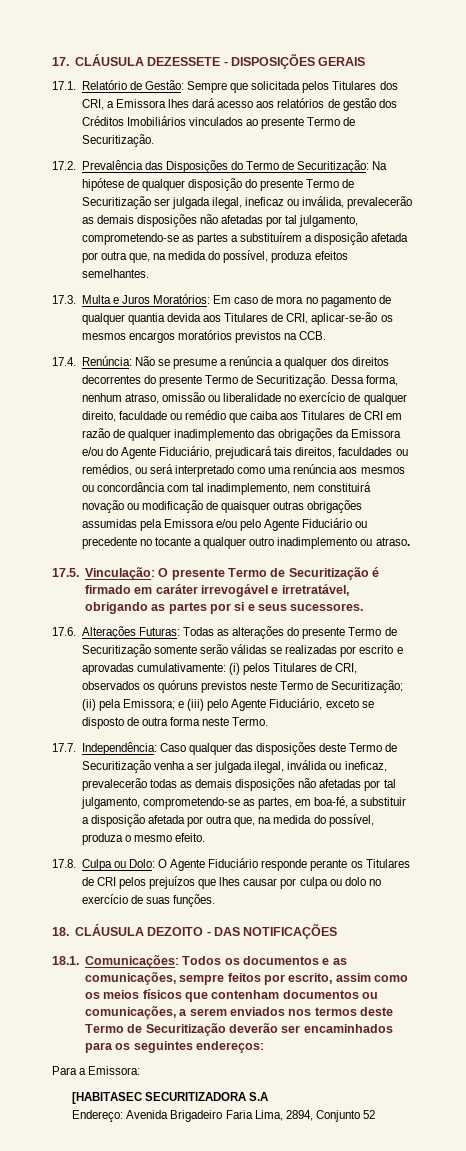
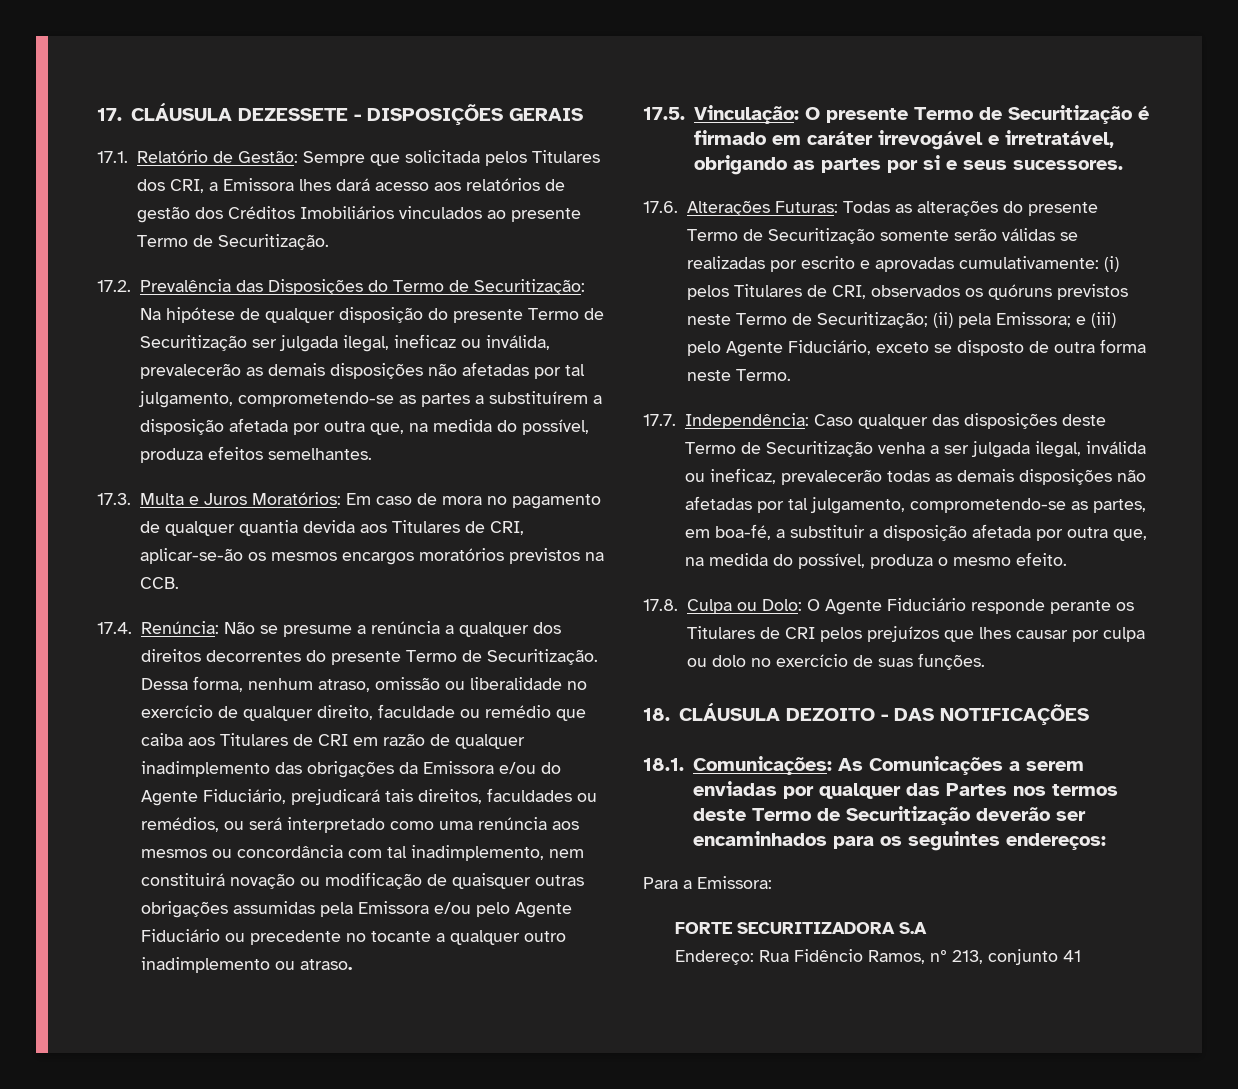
- 18.1. Comunicações: Todos os documentos e as comunicações, sempre feitos por escrito, assim como os meios físicos que contenham documentos ou comunicações, a serem enviados nos termos deste Termo de Securitização deverão ser encaminhados para os seguintes endereços:
+ 18.1. Comunicações: As Comunicações a serem enviadas por qualquer das Partes nos termos deste Termo de Securitização deverão ser encaminhados para os seguintes endereços:
- [HABITASEC SECURITIZADORA S.A
+ FORTE SECURITIZADORA S.A
- Endereço: Avenida Brigadeiro Faria Lima, 2894, Conjunto 52
+ Endereço: Rua Fidêncio Ramos, nº 213, conjunto 41

